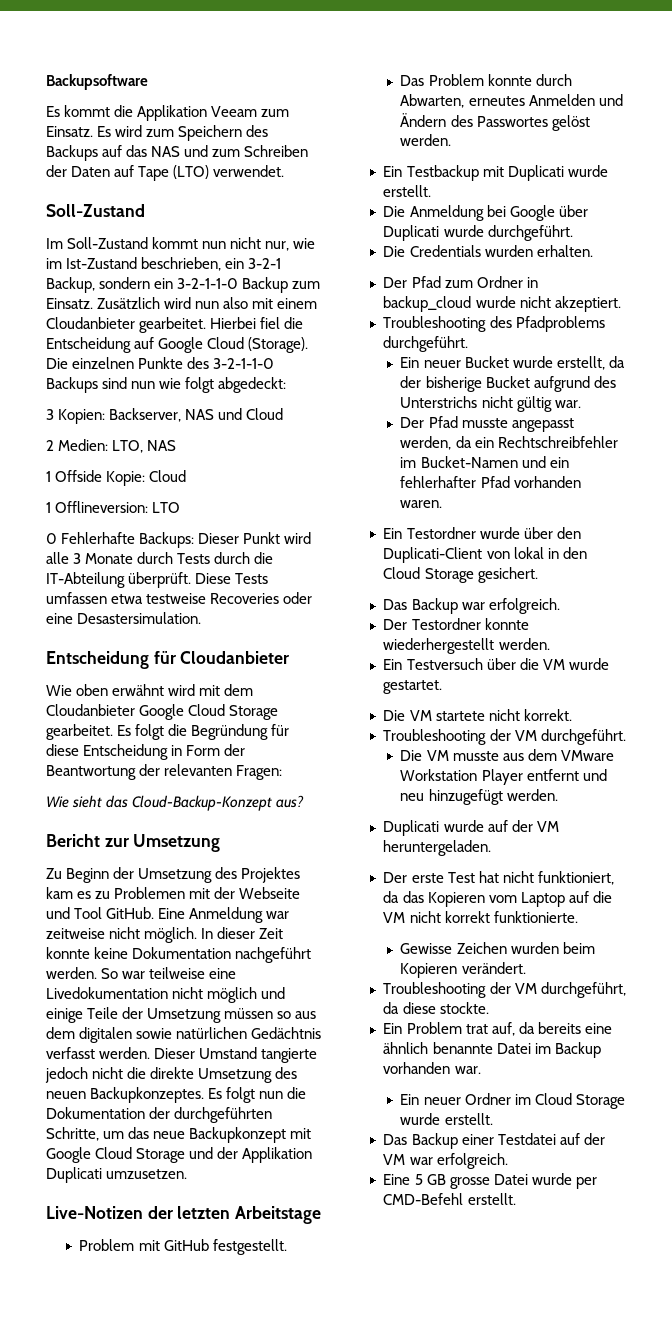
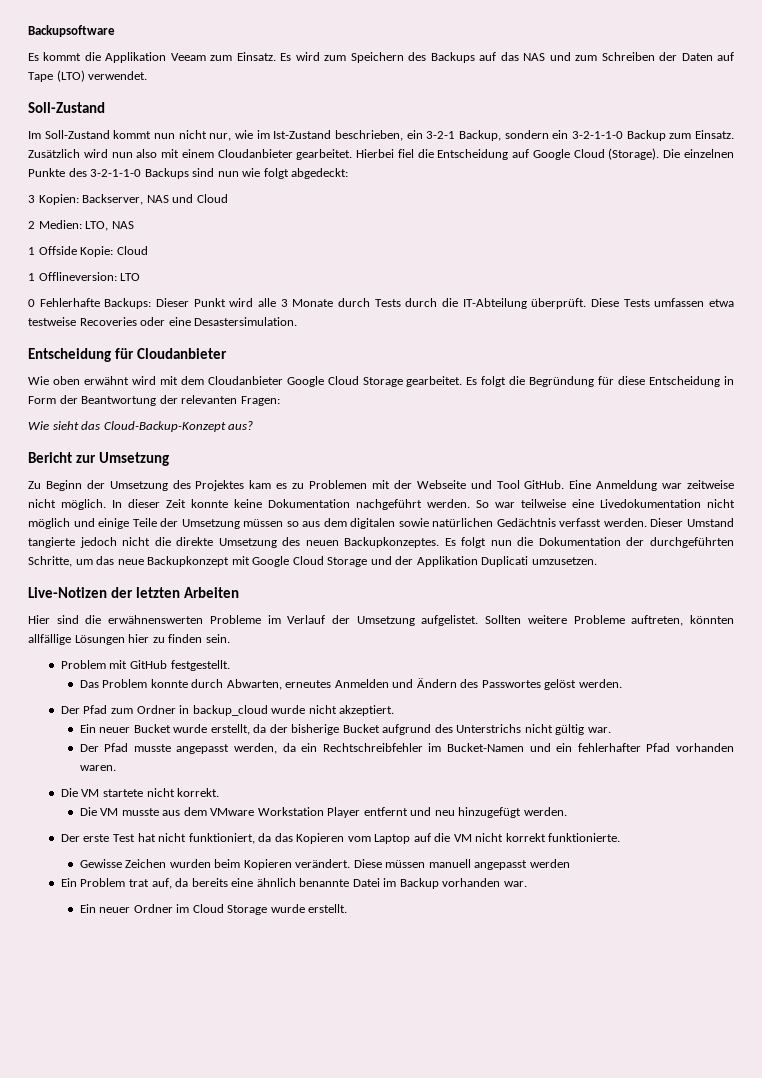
- Live-Notizen der letzten Arbeitstage
+ Live-Notizen der letzten Arbeiten
+ Hier sind die erwähnenswerten Probleme im Verlauf der Umsetzung aufgelistet. Sollten weitere Probleme auftreten, könnten allfällige Lösungen hier zu finden sein.
- Ein Testbackup mit Duplicati wurde erstellt.
- Die Anmeldung bei Google über Duplicati wurde durchgeführt.
- Die Credentials wurden erhalten.
- Troubleshooting des Pfadproblems durchgeführt.
- Ein Testordner wurde über den Duplicati-Client von lokal in den Cloud Storage gesichert.
- Das Backup war erfolgreich.
- Der Testordner konnte wiederhergestellt werden.
- Ein Testversuch über die VM wurde gestartet.
- Troubleshooting der VM durchgeführt.
- Duplicati wurde auf der VM heruntergeladen.
- Gewisse Zeichen wurden beim Kopieren verändert.
- Troubleshooting der VM durchgeführt, da diese stockte.
+ Gewisse Zeichen wurden beim Kopieren verändert. Diese müssen manuell angepasst werden
- Das Backup einer Testdatei auf der VM war erfolgreich.
- Eine 5 GB grosse Datei wurde per CMD-Befehl erstellt.

